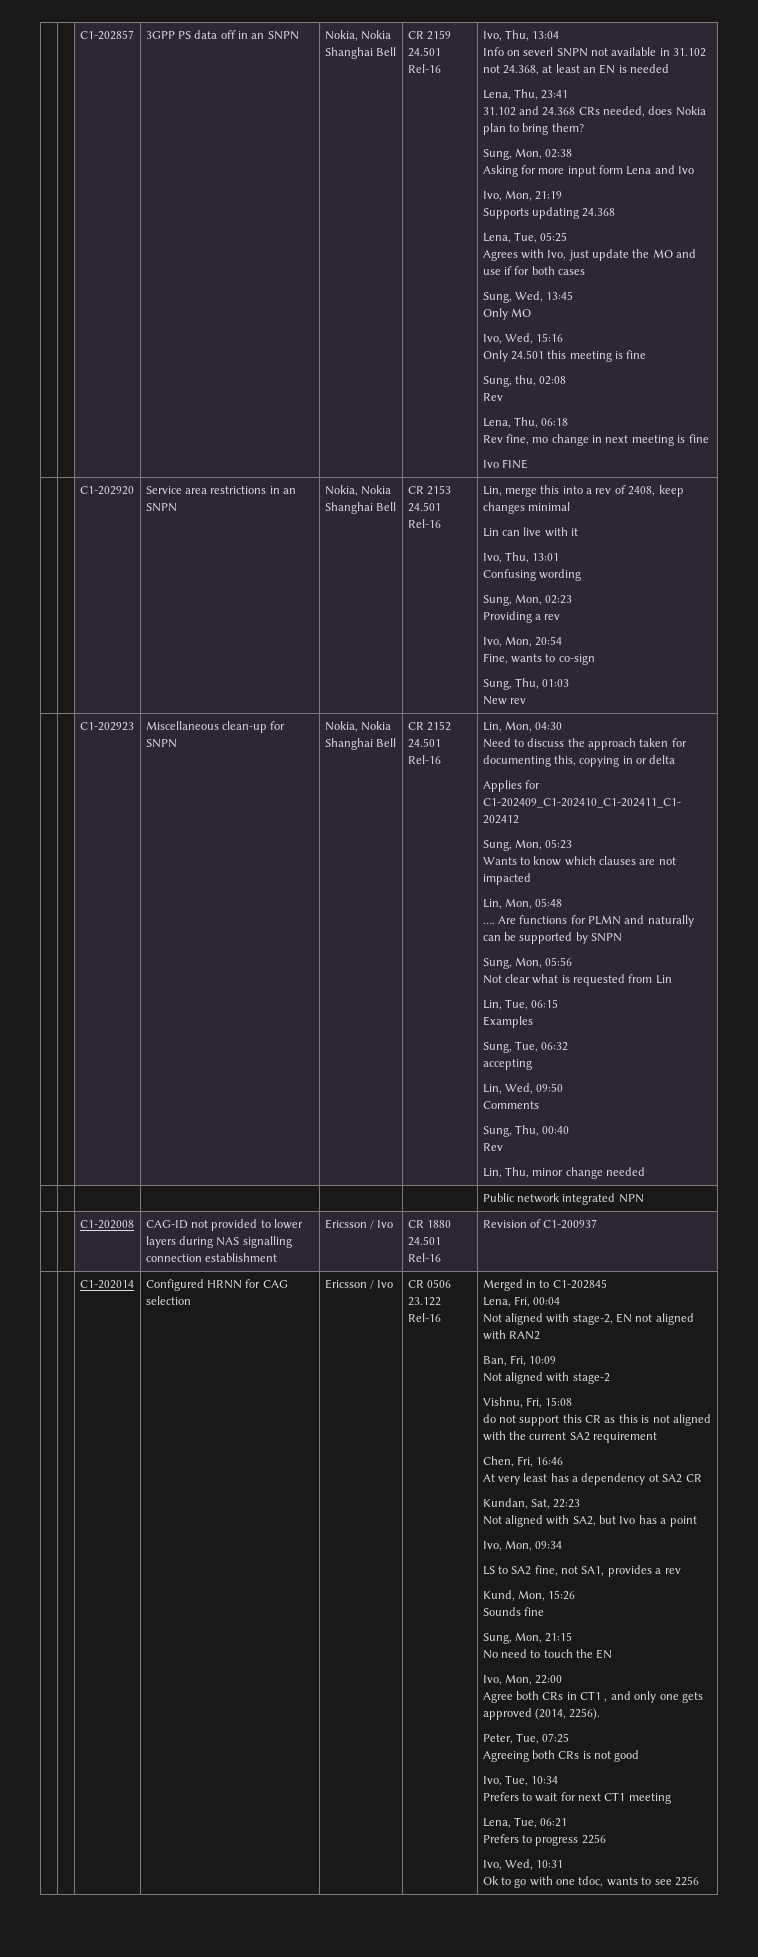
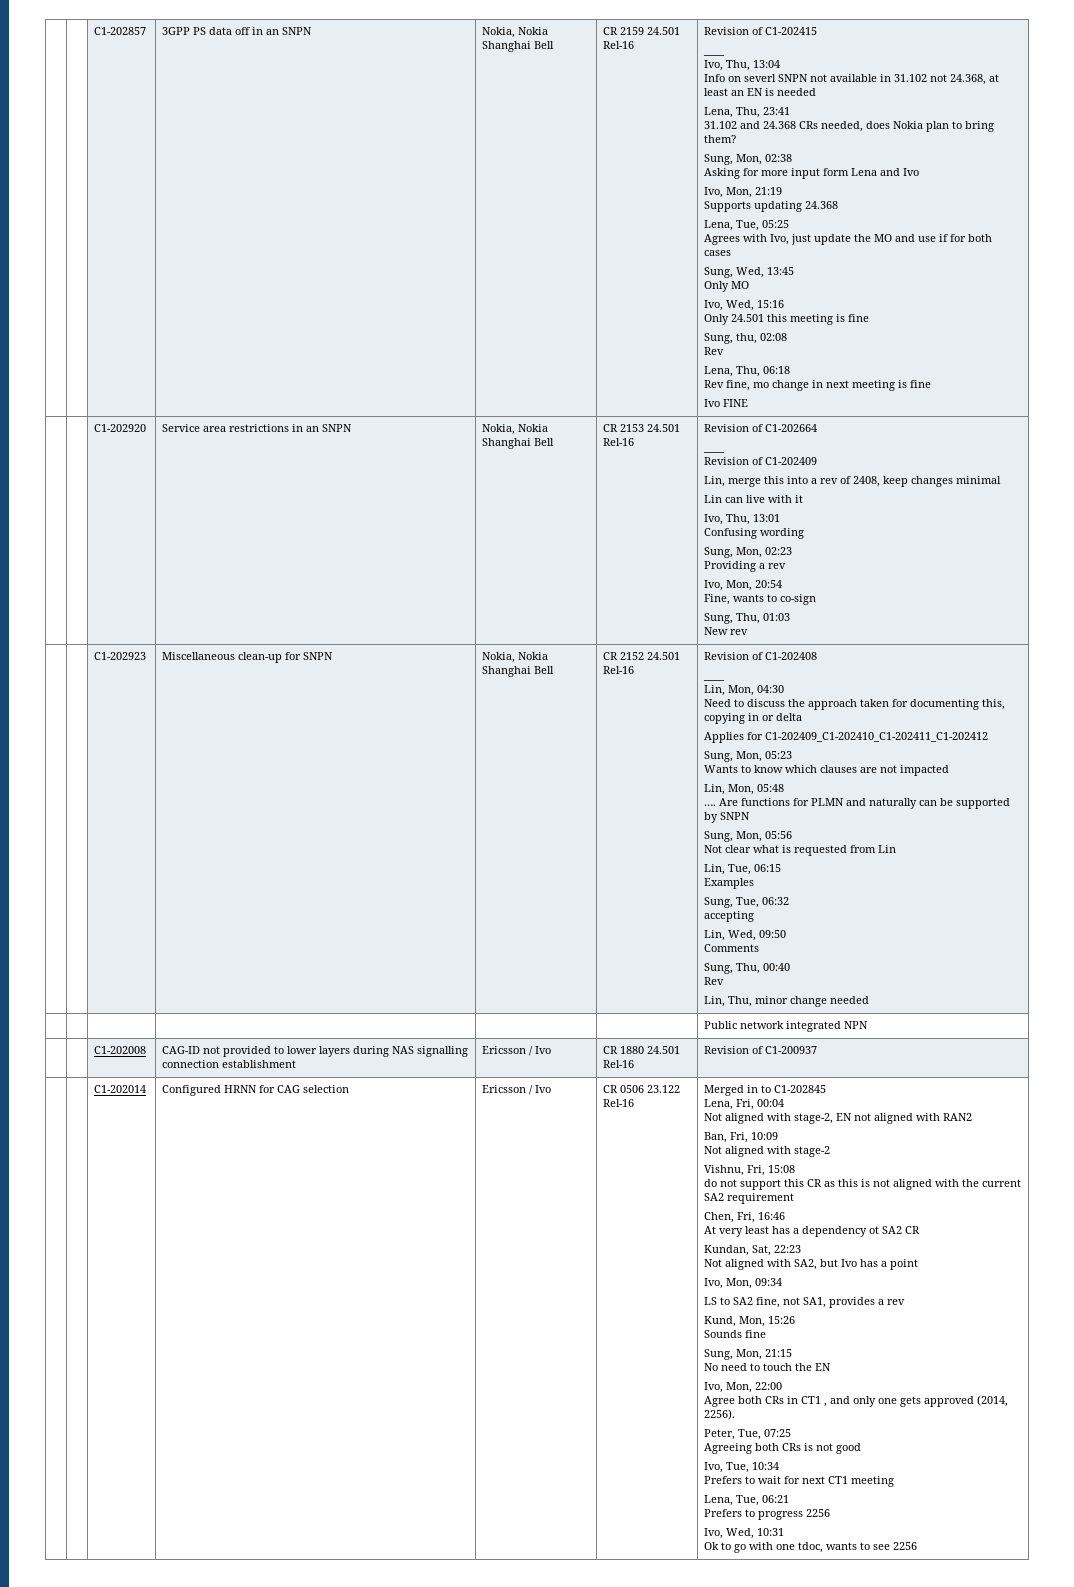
+ Revision of C1-202415
+ ____
+ Revision of C1-202664
+ ____
+ Revision of C1-202409
+ Revision of C1-202408
+ ____

